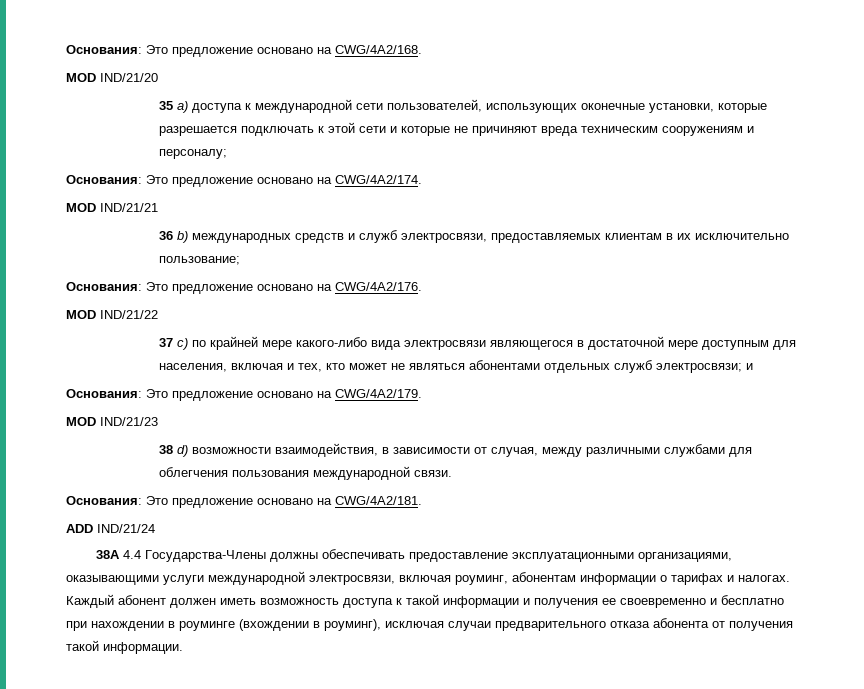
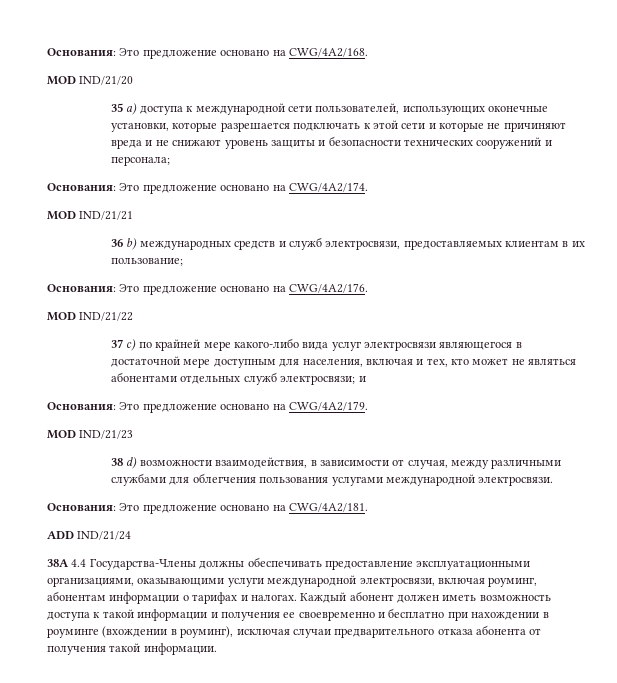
- 35 a) доступа к международной сети пользователей, использующих оконечные установки, которые разрешается подключать к этой сети и которые не причиняют вреда техническим сооружениям и персоналу;
+ 35 a) доступа к международной сети пользователей, использующих оконечные установки, которые разрешается подключать к этой сети и которые не причиняют вреда и не снижают уровень защиты и безопасности технических сооружений и персонала;
- 36 b) международных средств и служб электросвязи, предоставляемых клиентам в их исключительно пользование;
+ 36 b) международных средств и служб электросвязи, предоставляемых клиентам в их пользование;
- 37 c) по крайней мере какого-либо вида электросвязи являющегося в достаточной мере доступным для населения, включая и тех, кто может не являться абонентами отдельных служб электросвязи; и
+ 37 c) по крайней мере какого-либо вида услуг электросвязи являющегося в достаточной мере доступным для населения, включая и тех, кто может не являться абонентами отдельных служб электросвязи; и
- 38 d) возможности взаимодействия, в зависимости от случая, между различными службами для облегчения пользования международной связи.
+ 38 d) возможности взаимодействия, в зависимости от случая, между различными службами для облегчения пользования услугами международной электросвязи.

